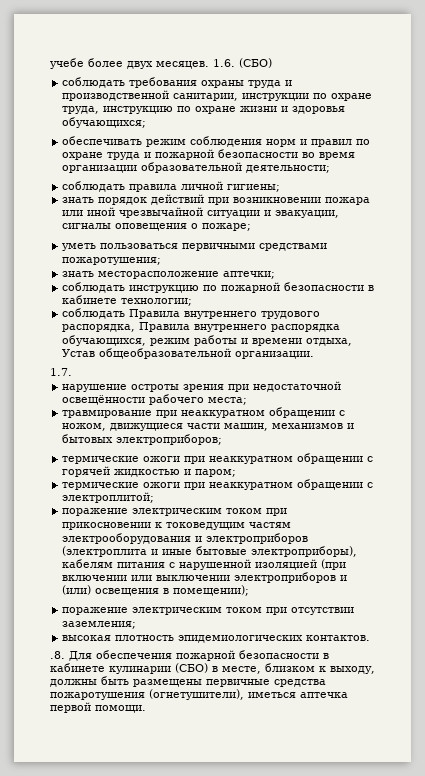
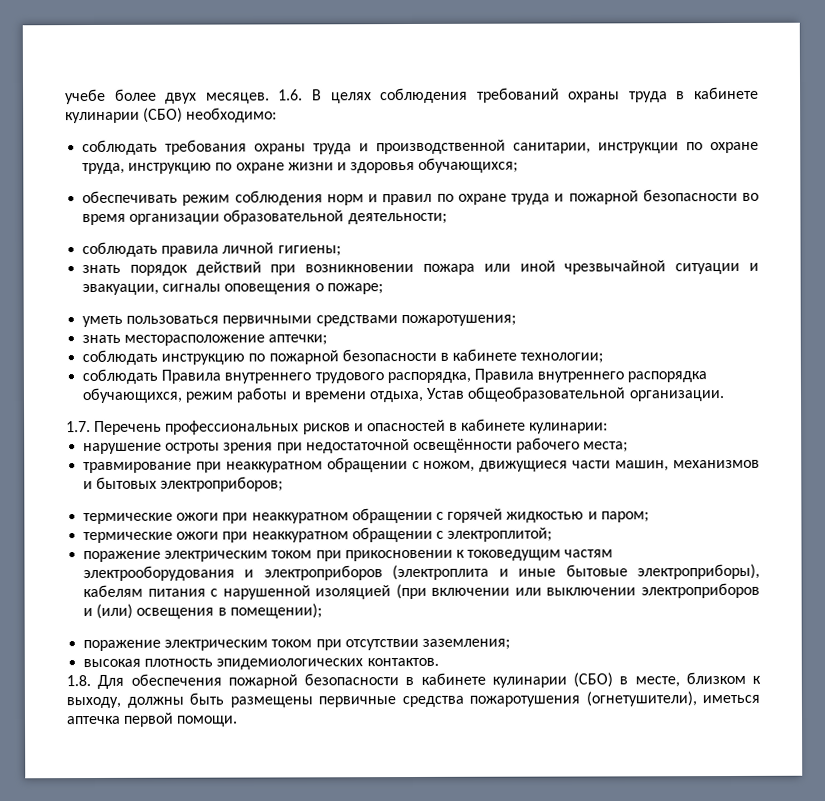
- 1.6. (СБО)
+ 1.6. В целях соблюдения требований охраны труда в кабинете кулинарии (СБО) необходимо:
- 1.7.
+ 1.7. Перечень профессиональных рисков и опасностей в кабинете кулинарии:
- .8. Для обеспечения пожарной безопасности в кабинете кулинарии (СБО) в месте, близком к выходу, должны быть размещены первичные средства пожаротушения (огнетушители), иметься аптечка первой помощи.
+ 1.8. Для обеспечения пожарной безопасности в кабинете кулинарии (СБО) в месте, близком к выходу, должны быть размещены первичные средства пожаротушения (огнетушители), иметься аптечка первой помощи.

